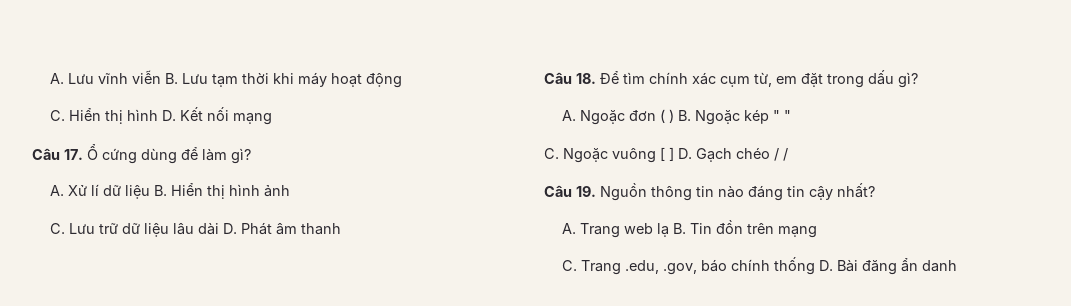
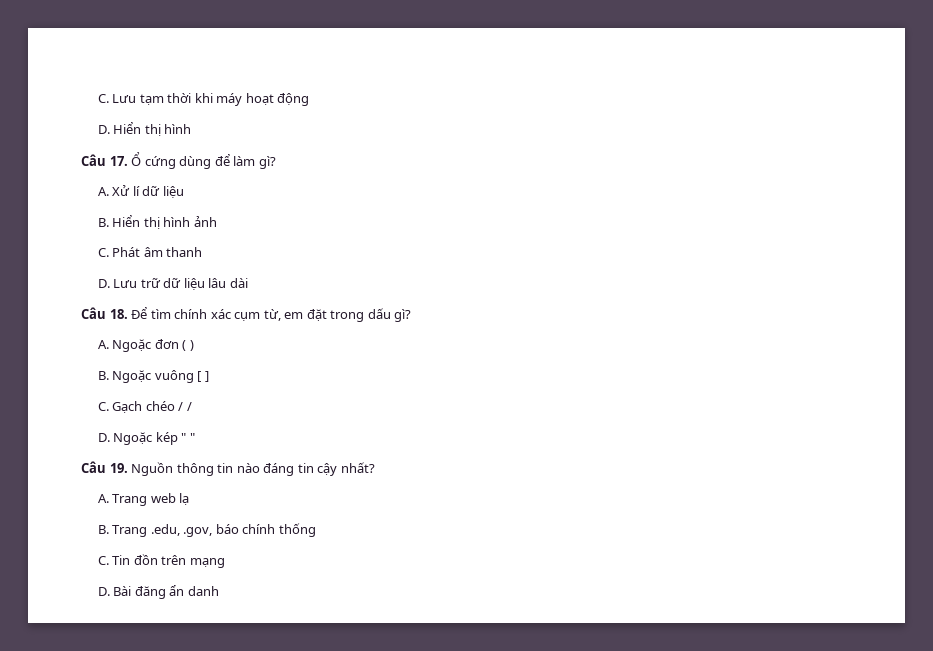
- A. Lưu vĩnh viễn B. Lưu tạm thời khi máy hoạt động
+ C. Lưu tạm thời khi máy hoạt động
- C. Hiển thị hình D. Kết nối mạng
+ D. Hiển thị hình
- A. Xử lí dữ liệu B. Hiển thị hình ảnh
+ A. Xử lí dữ liệu
+ B. Hiển thị hình ảnh
- C. Lưu trữ dữ liệu lâu dài D. Phát âm thanh
+ C. Phát âm thanh
+ D. Lưu trữ dữ liệu lâu dài
- A. Ngoặc đơn ( ) B. Ngoặc kép " "
- C. Ngoặc vuông [ ] D. Gạch chéo / /
+ A. Ngoặc đơn ( )
+ B. Ngoặc vuông [ ]
+ C. Gạch chéo / /
+ D. Ngoặc kép " "
- A. Trang web lạ B. Tin đồn trên mạng
- C. Trang .edu, .gov, báo chính thống D. Bài đăng ẩn danh
+ A. Trang web lạ
+ B. Trang .edu, .gov, báo chính thống
+ C. Tin đồn trên mạng
+ D. Bài đăng ẩn danh

